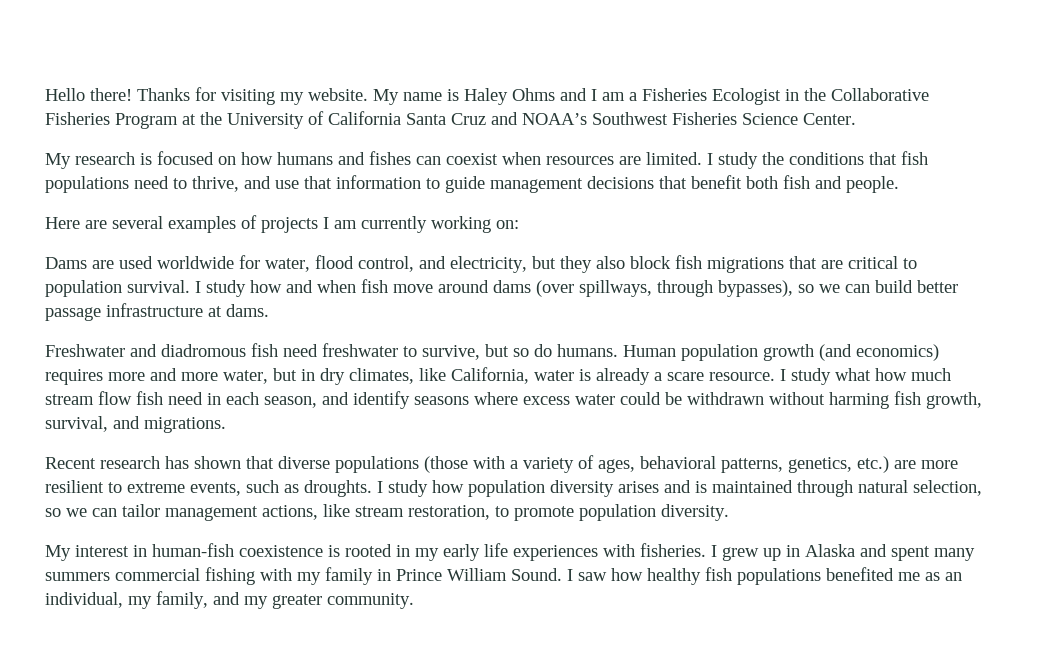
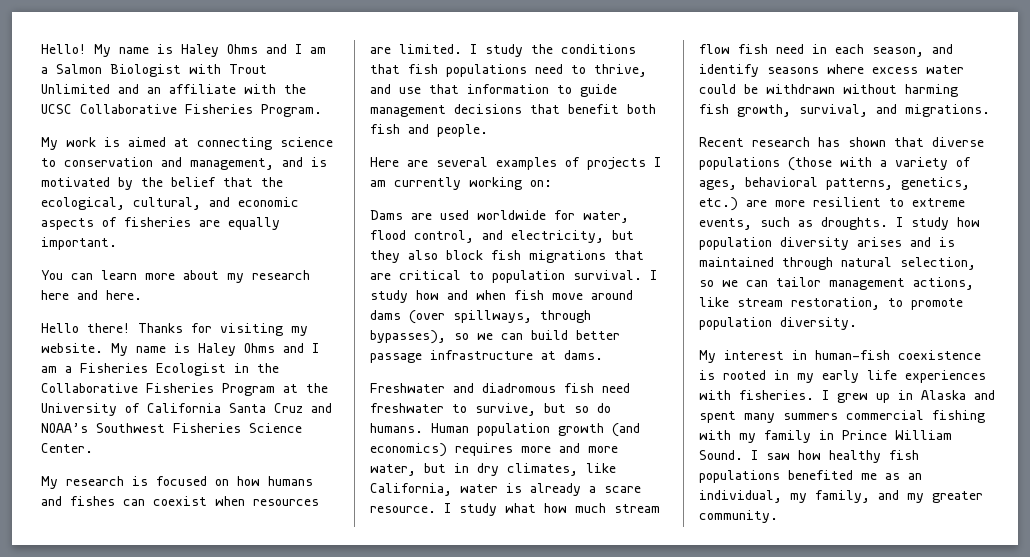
+ Hello! My name is Haley Ohms and I am a Salmon Biologist with Trout Unlimited and an affiliate with the UCSC Collaborative Fisheries Program.
+ My work is aimed at connecting science to conservation and management, and is motivated by the belief that the ecological, cultural, and economic aspects of fisheries are equally important.
+ You can learn more about my research here and here.

